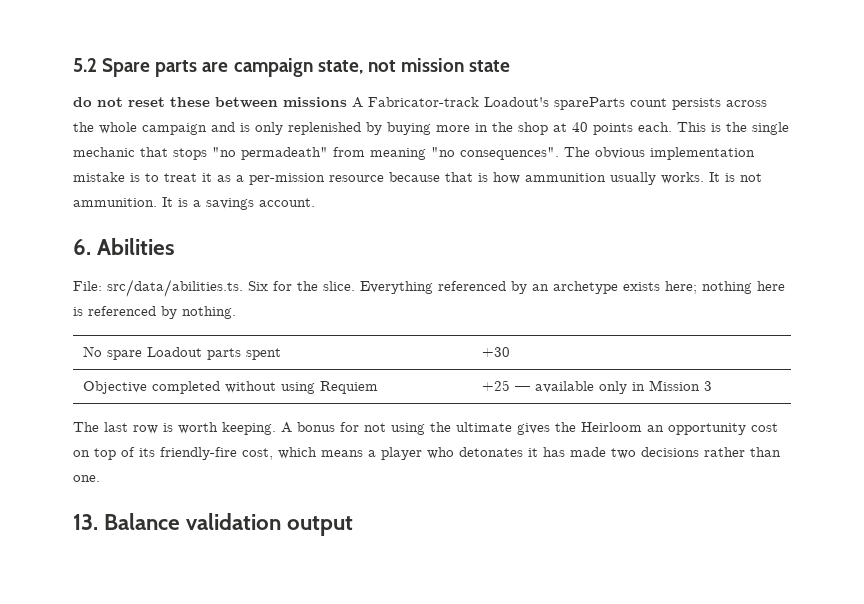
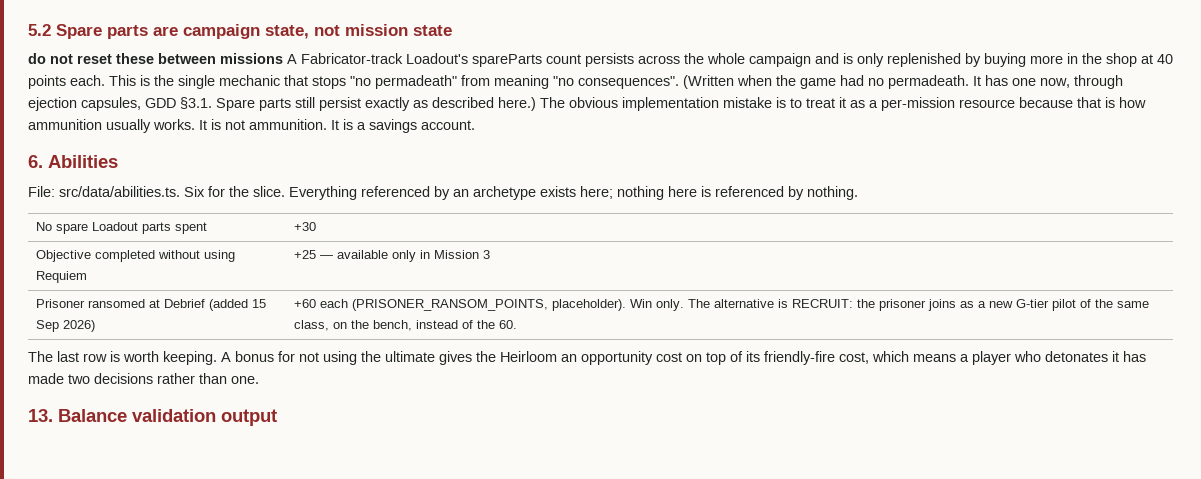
+ (Written when the game had no permadeath. It has one now, through ejection capsules, GDD §3.1. Spare parts still persist exactly as described here.)
+ Prisoner ransomed at Debrief (added 15 Sep 2026) | +60 each (PRISONER_RANSOM_POINTS, placeholder). Win only. The alternative is RECRUIT: the prisoner joins as a new G-tier pilot of the same class, on the bench, instead of the 60.

